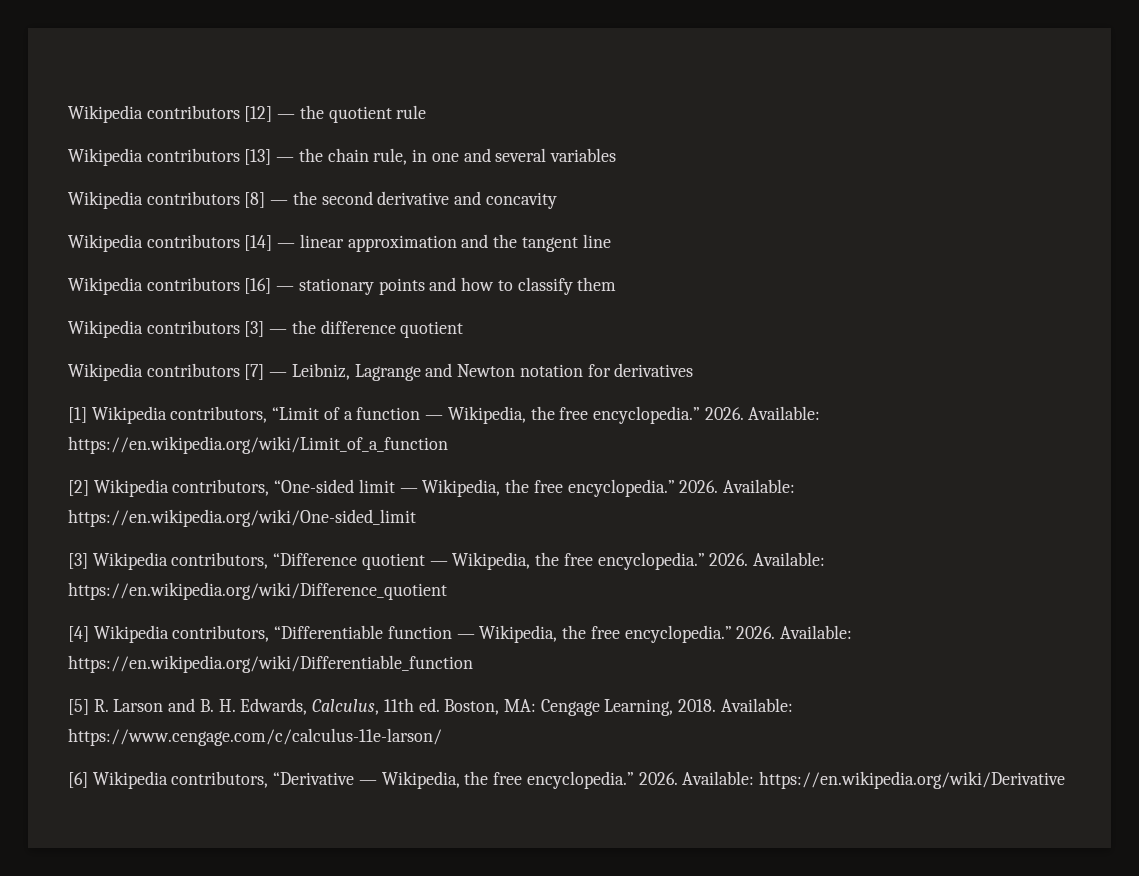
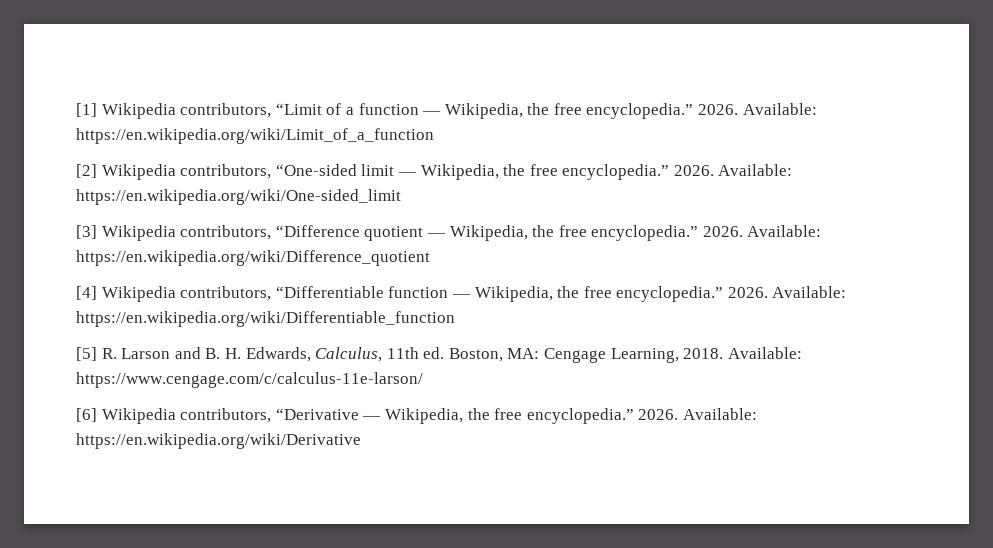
- Wikipedia contributors [12] — the quotient rule
- Wikipedia contributors [13] — the chain rule, in one and several variables
- Wikipedia contributors [8] — the second derivative and concavity
- Wikipedia contributors [14] — linear approximation and the tangent line
- Wikipedia contributors [16] — stationary points and how to classify them
- Wikipedia contributors [3] — the difference quotient
- Wikipedia contributors [7] — Leibniz, Lagrange and Newton notation for derivatives

